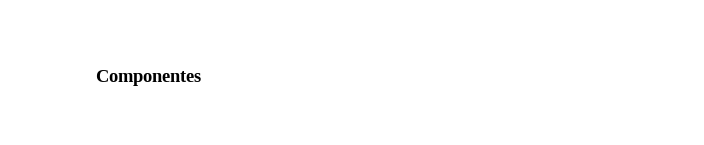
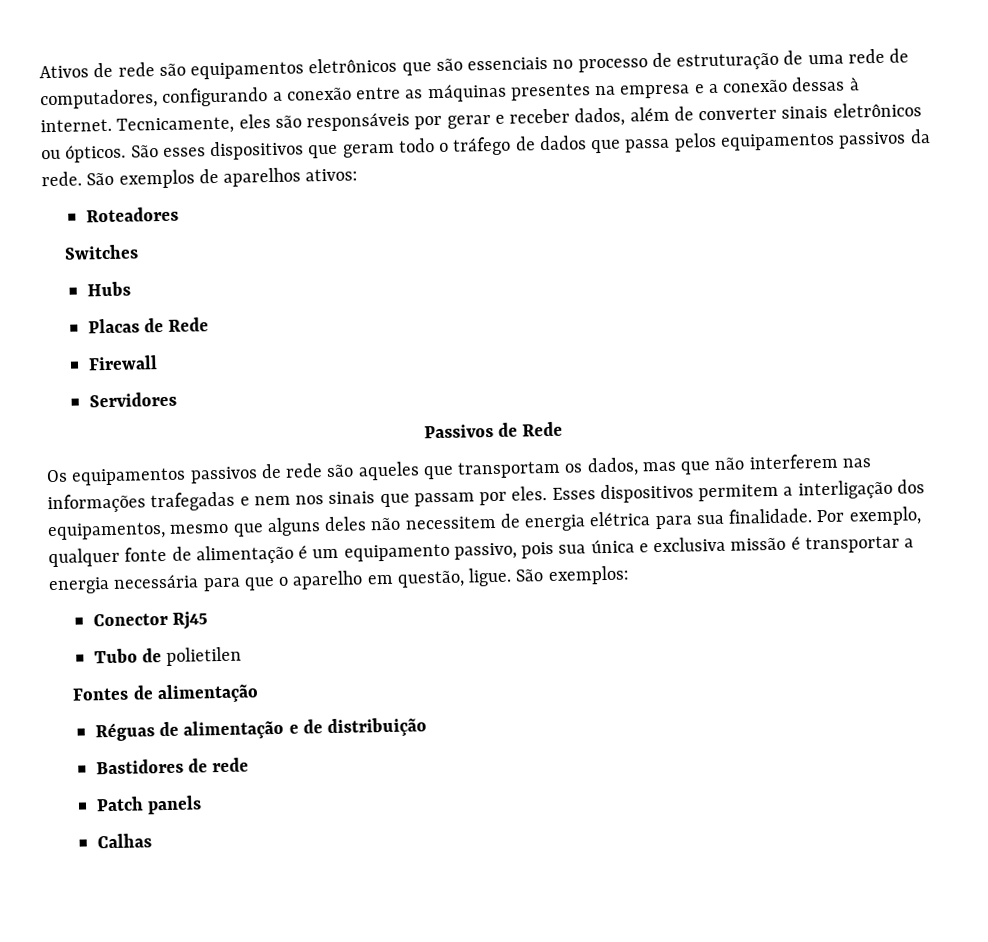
- Componentes
+ Ativos de rede são equipamentos eletrônicos que são essenciais no processo de estruturação de uma rede de computadores, configurando a conexão entre as máquinas presentes na empresa e a conexão dessas à internet. Tecnicamente, eles são responsáveis por gerar e receber dados, além de converter sinais eletrônicos ou ópticos. São esses dispositivos que geram todo o tráfego de dados que passa pelos equipamentos passivos da rede. São exemplos de aparelhos ativos:
+ Roteadores
+ Switches
+ Hubs
+ Placas de Rede
+ Firewall
+ Servidores
+ Passivos de Rede
+ Os equipamentos passivos de rede são aqueles que transportam os dados, mas que não interferem nas informações trafegadas e nem nos sinais que passam por eles. Esses dispositivos permitem a interligação dos equipamentos, mesmo que alguns deles não necessitem de energia elétrica para sua finalidade. Por exemplo, qualquer fonte de alimentação é um equipamento passivo, pois sua única e exclusiva missão é transportar a energia necessária para que o aparelho em questão, ligue. São exemplos:
+ Conector Rj45
+ Tubo de polietilen
+ Fontes de alimentação
+ Réguas de alimentação e de distribuição
+ Bastidores de rede
+ Patch panels
+ Calhas

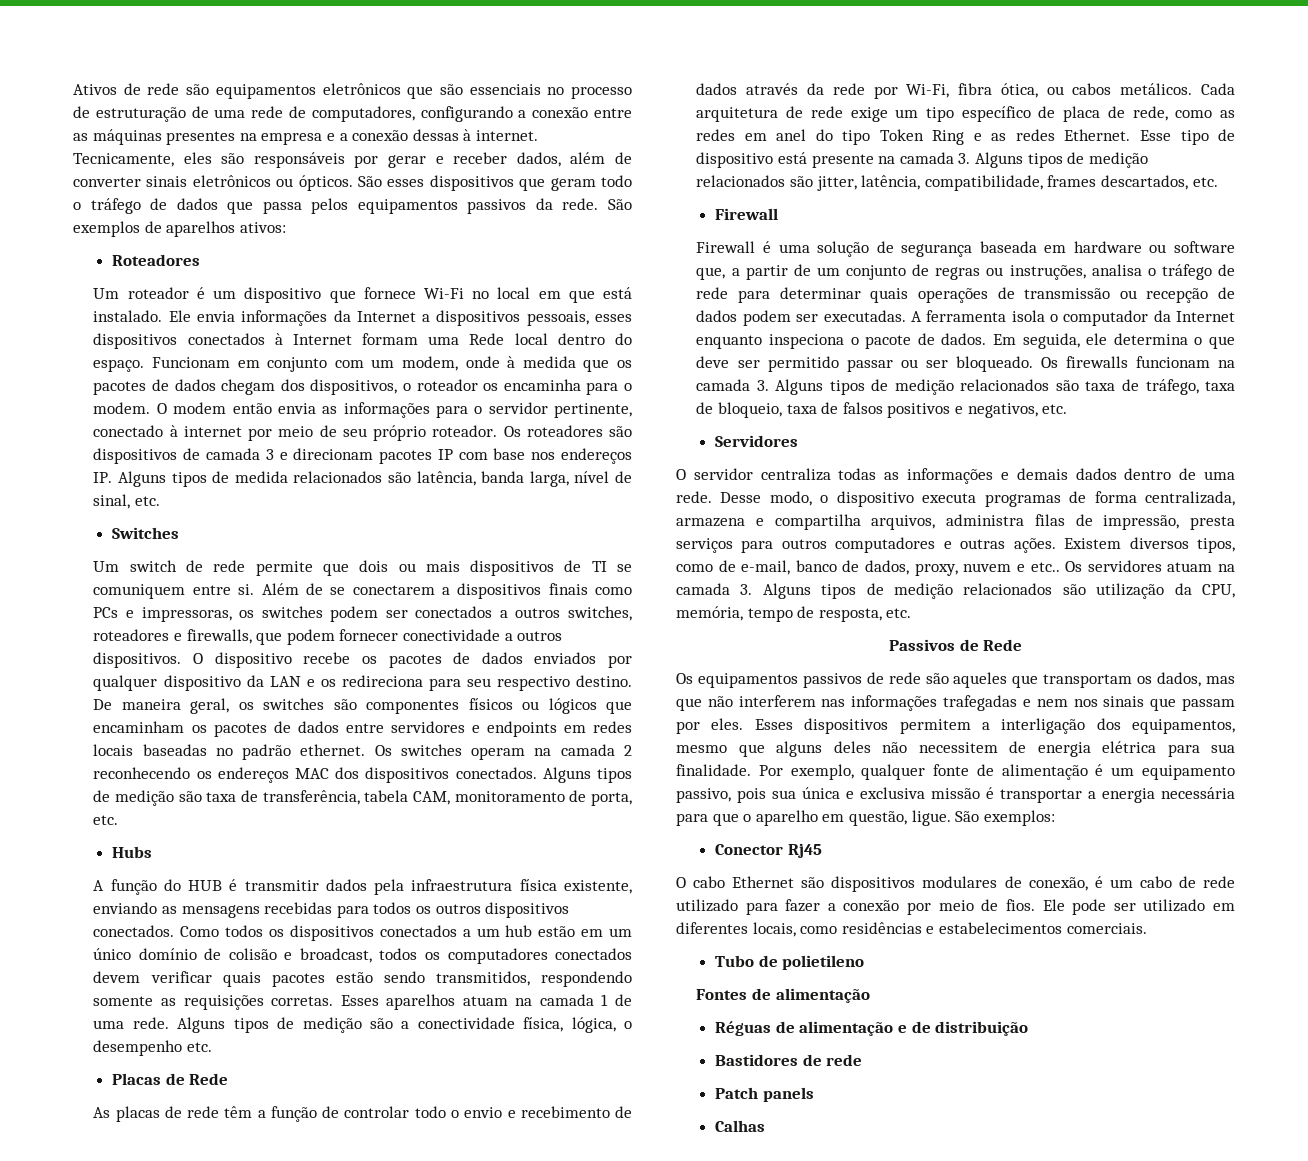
+ Um roteador é um dispositivo que fornece Wi-Fi no local em que está instalado. Ele envia informações da Internet a dispositivos pessoais, esses dispositivos conectados à Internet formam uma Rede local dentro do espaço. Funcionam em conjunto com um modem, onde à medida que os pacotes de dados chegam dos dispositivos, o roteador os encaminha para o modem. O modem então envia as informações para o servidor pertinente, conectado à internet por meio de seu próprio roteador. Os roteadores são dispositivos de camada 3 e direcionam pacotes IP com base nos endereços IP. Alguns tipos de medida relacionados são latência, banda larga, nível de sinal, etc.
  Switches
+ Um switch de rede permite que dois ou mais dispositivos de TI se comuniquem entre si. Além de se conectarem a dispositivos finais como PCs e impressoras, os switches podem ser conectados a outros switches, roteadores e firewalls, que podem fornecer conectividade a outros dispositivos. O dispositivo recebe os pacotes de dados enviados por qualquer dispositivo da LAN e os redireciona para seu respectivo destino. De maneira geral, os switches são componentes físicos ou lógicos que encaminham os pacotes de dados entre servidores e endpoints em redes locais baseadas no padrão ethernet. Os switches operam na camada 2 reconhecendo os endereços MAC dos dispositivos conectados. Alguns tipos de medição são taxa de transferência, tabela CAM, monitoramento de porta, etc.
  Hubs
+ A função do HUB é transmitir dados pela infraestrutura física existente, enviando as mensagens recebidas para todos os outros dispositivos conectados. Como todos os dispositivos conectados a um hub estão em um único domínio de colisão e broadcast, todos os computadores conectados devem verificar quais pacotes estão sendo transmitidos, respondendo somente as requisições corretas. Esses aparelhos atuam na camada 1 de uma rede. Alguns tipos de medição são a conectividade física, lógica, o desempenho etc.
  Placas de Rede
+ As placas de rede têm a função de controlar todo o envio e recebimento de dados através da rede por Wi-Fi, fibra ótica, ou cabos metálicos. Cada arquitetura de rede exige um tipo específico de placa de rede, como as redes em anel do tipo Token Ring e as redes Ethernet. Esse tipo de dispositivo está presente na camada 3. Alguns tipos de medição relacionados são jitter, latência, compatibilidade, frames descartados, etc.
  Firewall
+ Firewall é uma solução de segurança baseada em hardware ou software que, a partir de um conjunto de regras ou instruções, analisa o tráfego de rede para determinar quais operações de transmissão ou recepção de dados podem ser executadas. A ferramenta isola o computador da Internet enquanto inspeciona o pacote de dados. Em seguida, ele determina o que deve ser permitido passar ou ser bloqueado. Os firewalls funcionam na camada 3. Alguns tipos de medição relacionados são taxa de tráfego, taxa de bloqueio, taxa de falsos positivos e negativos, etc.
  Servidores
+ O servidor centraliza todas as informações e demais dados dentro de uma rede. Desse modo, o dispositivo executa programas de forma centralizada, armazena e compartilha arquivos, administra filas de impressão, presta serviços para outros computadores e outras ações. Existem diversos tipos, como de e-mail, banco de dados, proxy, nuvem e etc.. Os servidores atuam na camada 3. Alguns tipos de medição relacionados são utilização da CPU, memória, tempo de resposta, etc.
+ O cabo Ethernet são dispositivos modulares de conexão, é um cabo de rede utilizado para fazer a conexão por meio de fios. Ele pode ser utilizado em diferentes locais, como residências e estabelecimentos comerciais.
- Tubo de polietilen
+ Tubo de polietileno

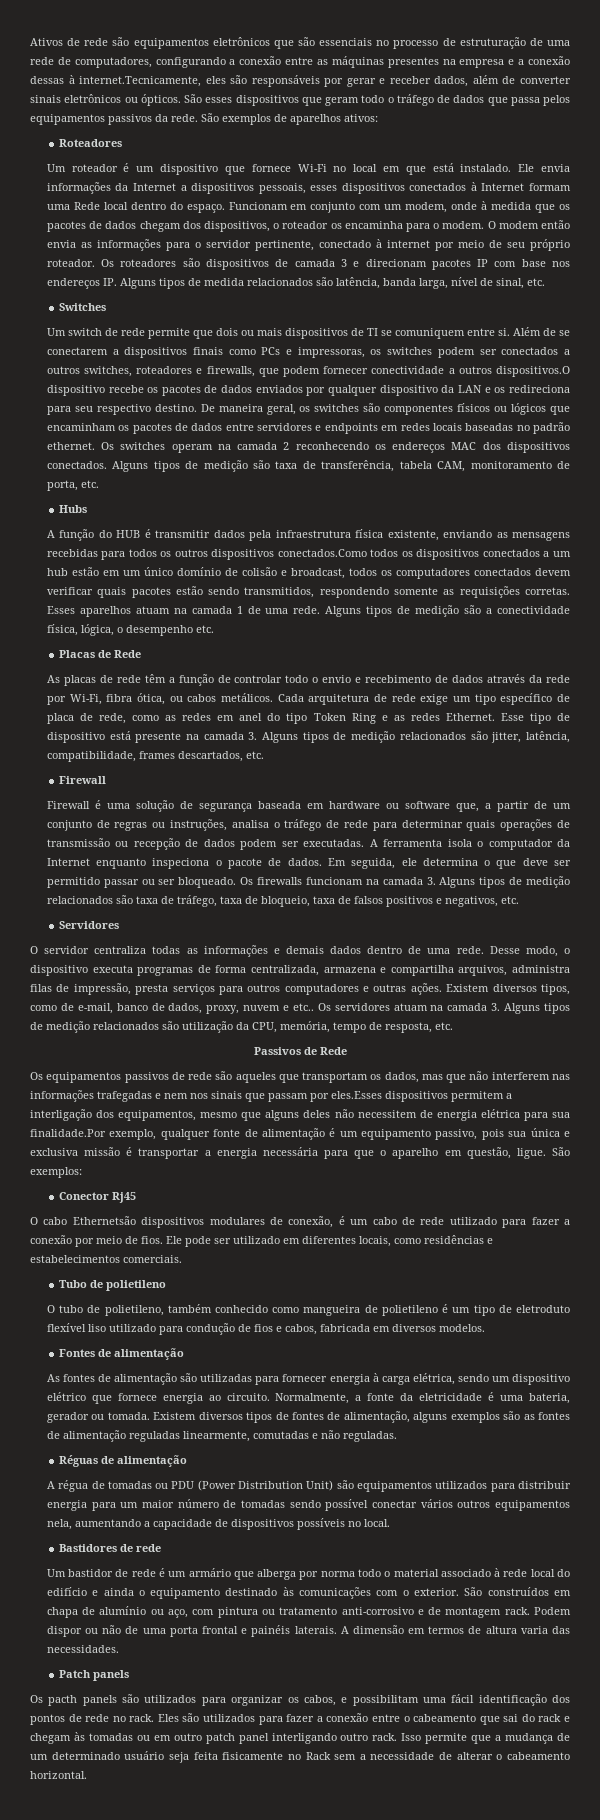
- Ativos de rede são equipamentos eletrônicos que são essenciais no processo de estruturação de uma rede de computadores, configurando a conexão entre as máquinas presentes na empresa e a conexão dessas à internet. Tecnicamente, eles são responsáveis por gerar e receber dados, além de converter sinais eletrônicos ou ópticos.
+ Ativos de rede são equipamentos eletrônicos que são essenciais no processo de estruturação de uma rede de computadores, configurando a conexão entre as máquinas presentes na empresa e a conexão dessas à internet.Tecnicamente, eles são responsáveis por gerar e receber dados, além de converter sinais eletrônicos ou ópticos.
- Além de se conectarem a dispositivos finais como PCs e impressoras, os switches podem ser conectados a outros switches, roteadores e firewalls, que podem fornecer conectividade a outros dispositivos. O dispositivo recebe os pacotes de dados enviados por qualquer dispositivo da LAN e os redireciona para seu respectivo destino.
+ Além de se conectarem a dispositivos finais como PCs e impressoras, os switches podem ser conectados a outros switches, roteadores e firewalls, que podem fornecer conectividade a outros dispositivos.O dispositivo recebe os pacotes de dados enviados por qualquer dispositivo da LAN e os redireciona para seu respectivo destino.
- A função do HUB é transmitir dados pela infraestrutura física existente, enviando as mensagens recebidas para todos os outros dispositivos conectados. Como todos os dispositivos conectados a um hub estão em um único domínio de colisão e broadcast, todos os computadores conectados devem verificar quais pacotes estão sendo transmitidos, respondendo somente as requisições corretas.
+ A função do HUB é transmitir dados pela infraestrutura física existente, enviando as mensagens recebidas para todos os outros dispositivos conectados.Como todos os dispositivos conectados a um hub estão em um único domínio de colisão e broadcast, todos os computadores conectados devem verificar quais pacotes estão sendo transmitidos, respondendo somente as requisições corretas.
- Os equipamentos passivos de rede são aqueles que transportam os dados, mas que não interferem nas informações trafegadas e nem nos sinais que passam por eles. Esses dispositivos permitem a interligação dos equipamentos, mesmo que alguns deles não necessitem de energia elétrica para sua finalidade. Por exemplo, qualquer fonte de alimentação é um equipamento passivo, pois sua única e exclusiva missão é transportar a energia necessária para que o aparelho em questão, ligue.
+ Os equipamentos passivos de rede são aqueles que transportam os dados, mas que não interferem nas informações trafegadas e nem nos sinais que passam por eles.Esses dispositivos permitem a interligação dos equipamentos, mesmo que alguns deles não necessitem de energia elétrica para sua finalidade.Por exemplo, qualquer fonte de alimentação é um equipamento passivo, pois sua única e exclusiva missão é transportar a energia necessária para que o aparelho em questão, ligue.
- O cabo Ethernet são dispositivos modulares de conexão, é um cabo de rede utilizado para fazer a conexão por meio de fios.
+ O cabo Ethernetsão dispositivos modulares de conexão, é um cabo de rede utilizado para fazer a conexão por meio de fios.
+ O tubo de polietileno, também conhecido como mangueira de polietileno é um tipo de eletroduto flexível liso utilizado para condução de fios e cabos, fabricada em diversos modelos.
  Fontes de alimentação
- Réguas de alimentação e de distribuição
+ As fontes de alimentação são utilizadas para fornecer energia à carga elétrica, sendo um dispositivo elétrico que fornece energia ao circuito. Normalmente, a fonte da eletricidade é uma bateria, gerador ou tomada. Existem diversos tipos de fontes de alimentação, alguns exemplos são as fontes de alimentação reguladas linearmente, comutadas e não reguladas.
+ Réguas de alimentação
+ A régua de tomadas ou PDU (Power Distribution Unit) são equipamentos utilizados para distribuir energia para um maior número de tomadas sendo possível conectar vários outros equipamentos nela, aumentando a capacidade de dispositivos possíveis no local.
  Bastidores de rede
+ Um bastidor de rede é um armário que alberga por norma todo o material associado à rede local do edifício e ainda o equipamento destinado às comunicações com o exterior. São construídos em chapa de alumínio ou aço, com pintura ou tratamento anti-corrosivo e de montagem rack. Podem dispor ou não de uma porta frontal e painéis laterais. A dimensão em termos de altura varia das necessidades.
  Patch panels
- Calhas
+ Os pacth panels são utilizados para organizar os cabos, e possibilitam uma fácil identificação dos pontos de rede no rack. Eles são utilizados para fazer a conexão entre o cabeamento que sai do rack e chegam às tomadas ou em outro patch panel interligando outro rack. Isso permite que a mudança de um determinado usuário seja feita fisicamente no Rack sem a necessidade de alterar o cabeamento horizontal.

